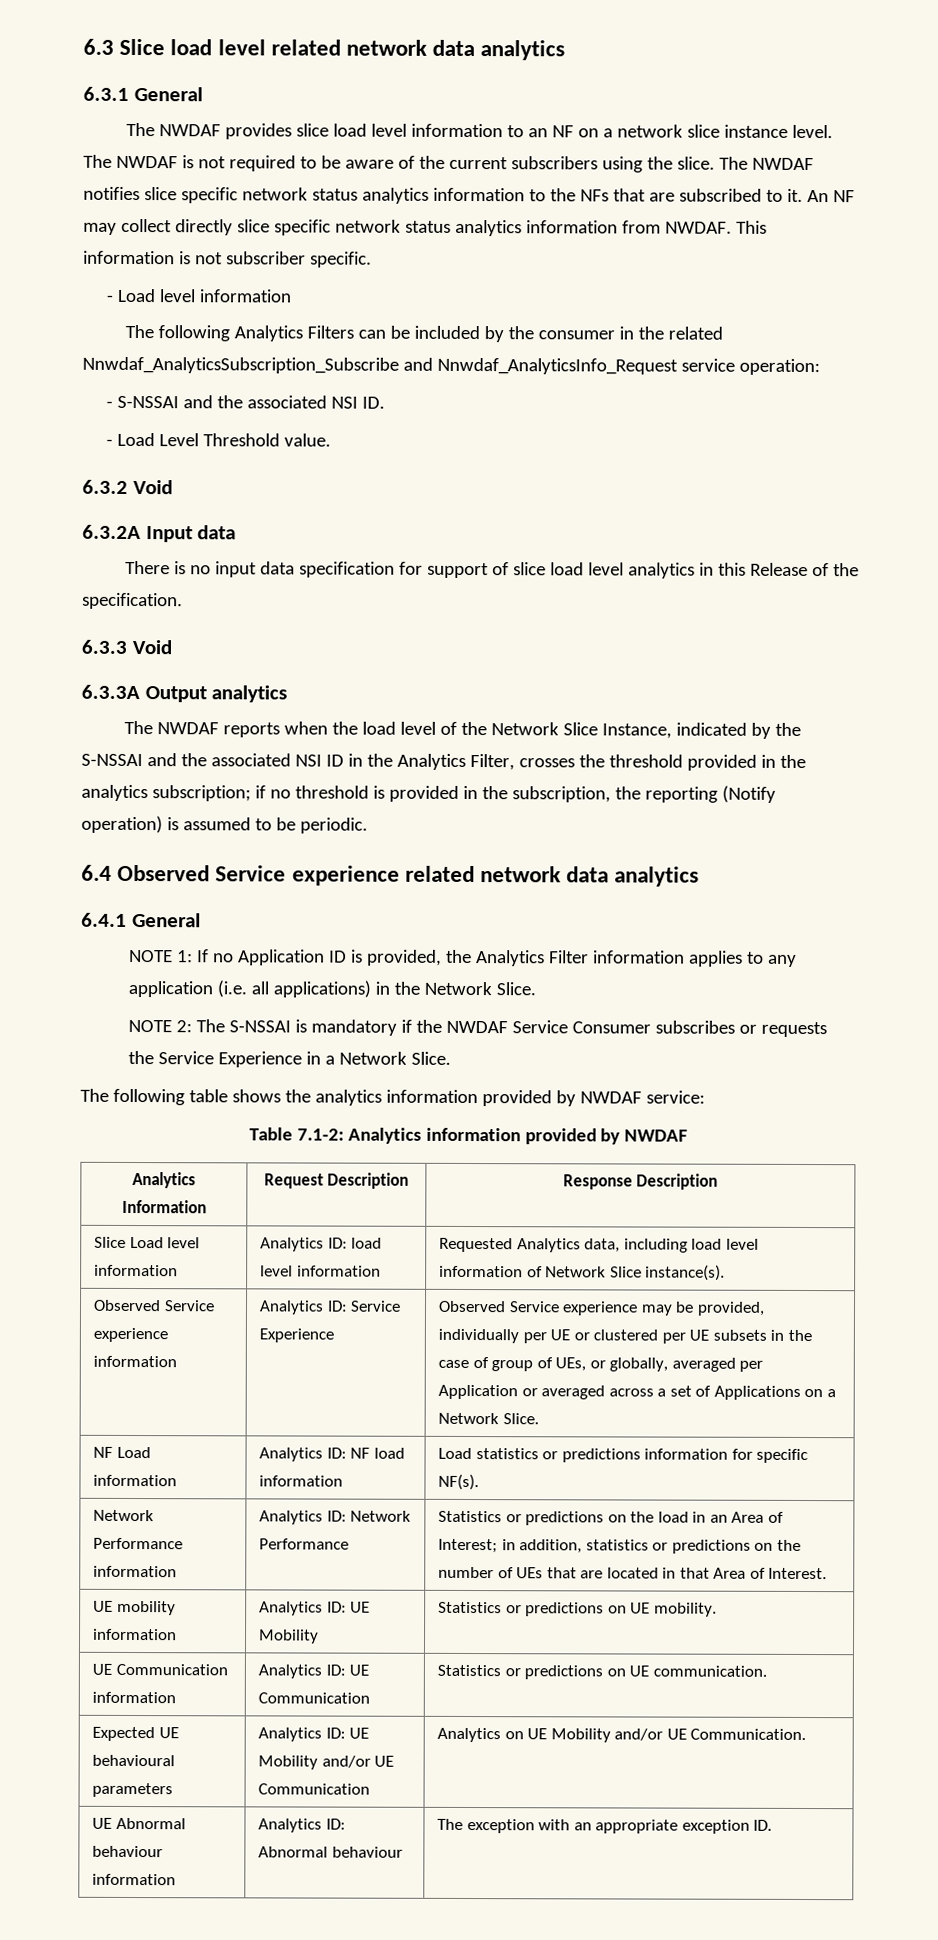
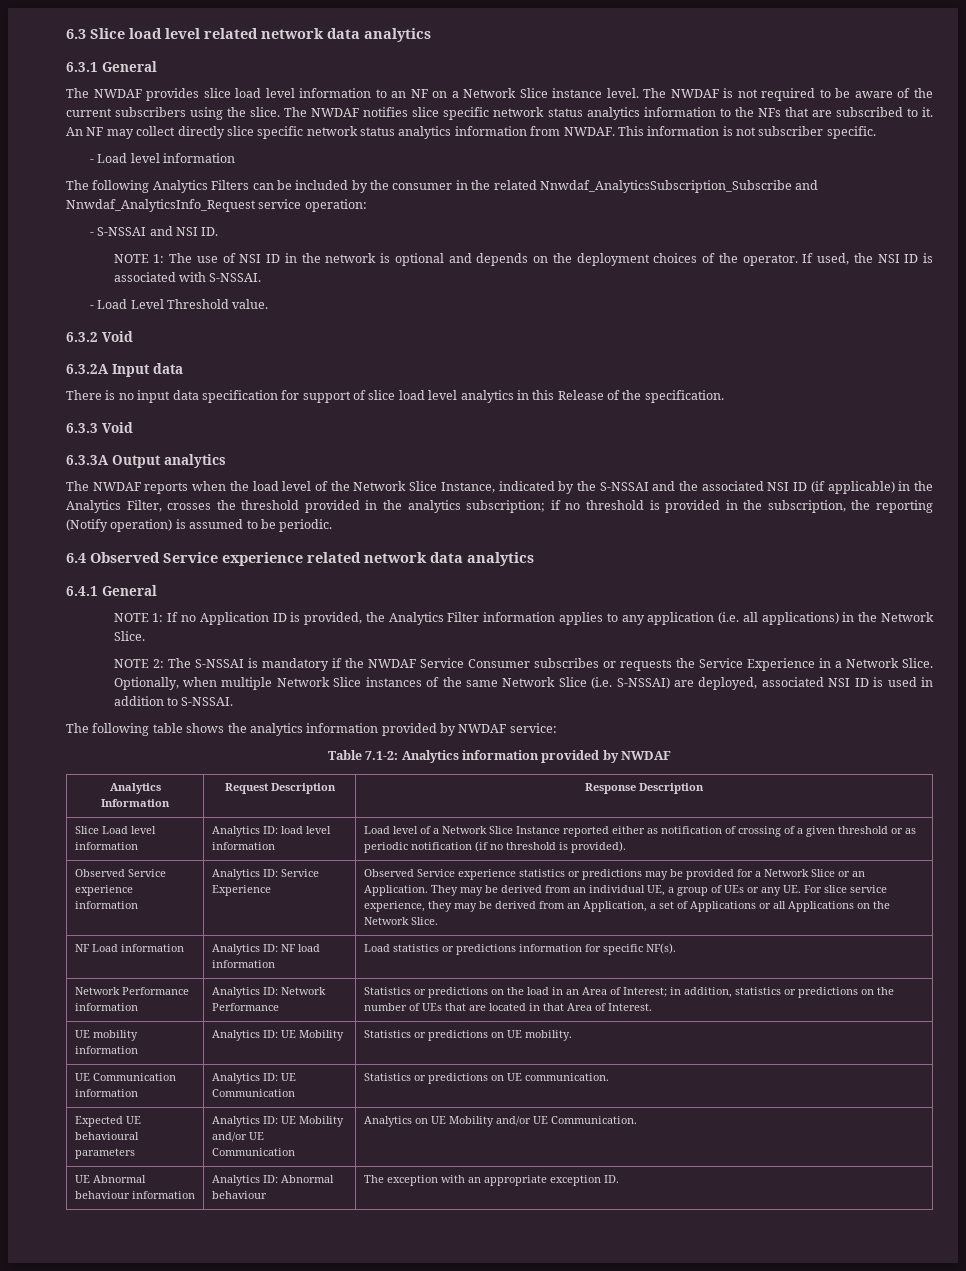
- The NWDAF provides slice load level information to an NF on a network slice instance level.
+ The NWDAF provides slice load level information to an NF on a Network Slice instance level.
- - S-NSSAI and the associated NSI ID.
+ - S-NSSAI and NSI ID.
+ NOTE 1: The use of NSI ID in the network is optional and depends on the deployment choices of the operator. If used, the NSI ID is associated with S-NSSAI.
- The NWDAF reports when the load level of the Network Slice Instance, indicated by the S-NSSAI and the associated NSI ID in the Analytics Filter, crosses the threshold provided in the analytics subscription; if no threshold is provided in the subscription, the reporting (Notify operation) is assumed to be periodic.
+ The NWDAF reports when the load level of the Network Slice Instance, indicated by the S-NSSAI and the associated NSI ID (if applicable) in the Analytics Filter, crosses the threshold provided in the analytics subscription; if no threshold is provided in the subscription, the reporting (Notify operation) is assumed to be periodic.
+ Optionally, when multiple Network Slice instances of the same Network Slice (i.e. S-NSSAI) are deployed, associated NSI ID is used in addition to S-NSSAI.
- Slice Load level information | Analytics ID: load level information | Requested Analytics data, including load level information of Network Slice instance(s).
+ Slice Load level information | Analytics ID: load level information | Load level of a Network Slice Instance reported either as notification of crossing of a given threshold or as periodic notification (if no threshold is provided).
- Observed Service experience may be provided, individually per UE or clustered per UE subsets in the case of group of UEs, or globally, averaged per Application or averaged across a set of Applications on a Network Slice.
+ Observed Service experience statistics or predictions may be provided for a Network Slice or an Application. They may be derived from an individual UE, a group of UEs or any UE. For slice service experience, they may be derived from an Application, a set of Applications or all Applications on the Network Slice.

